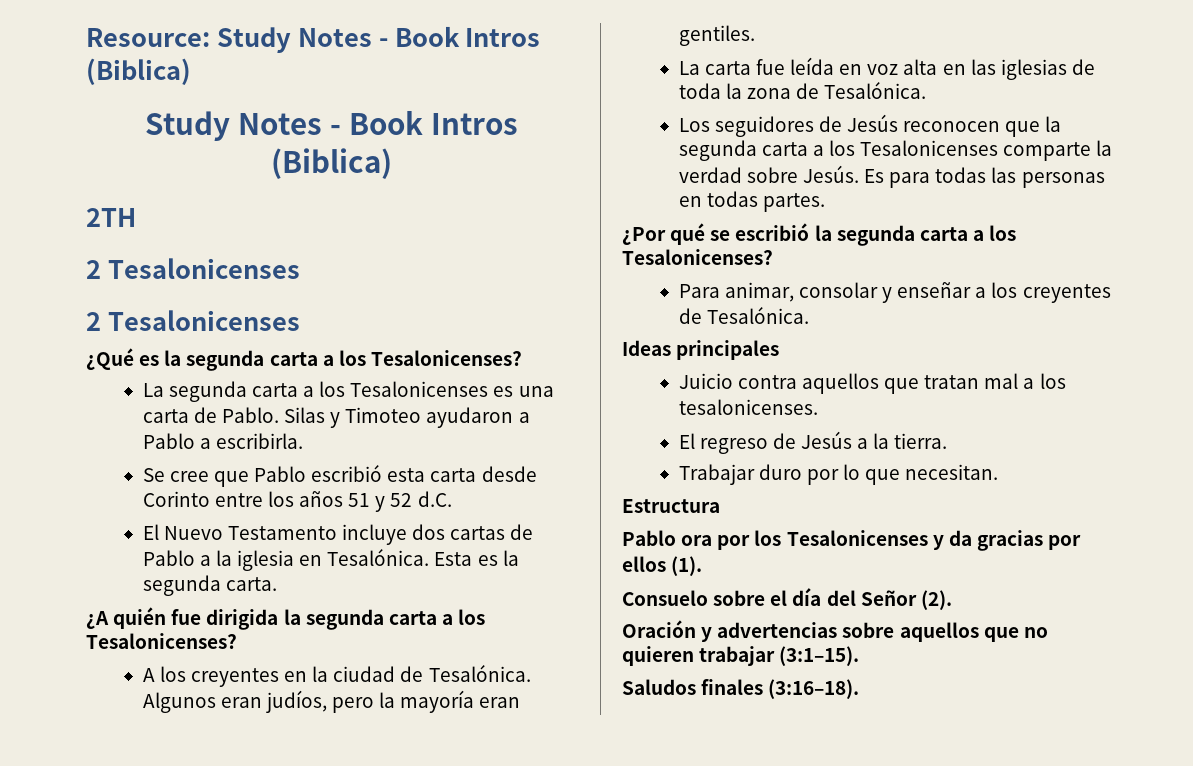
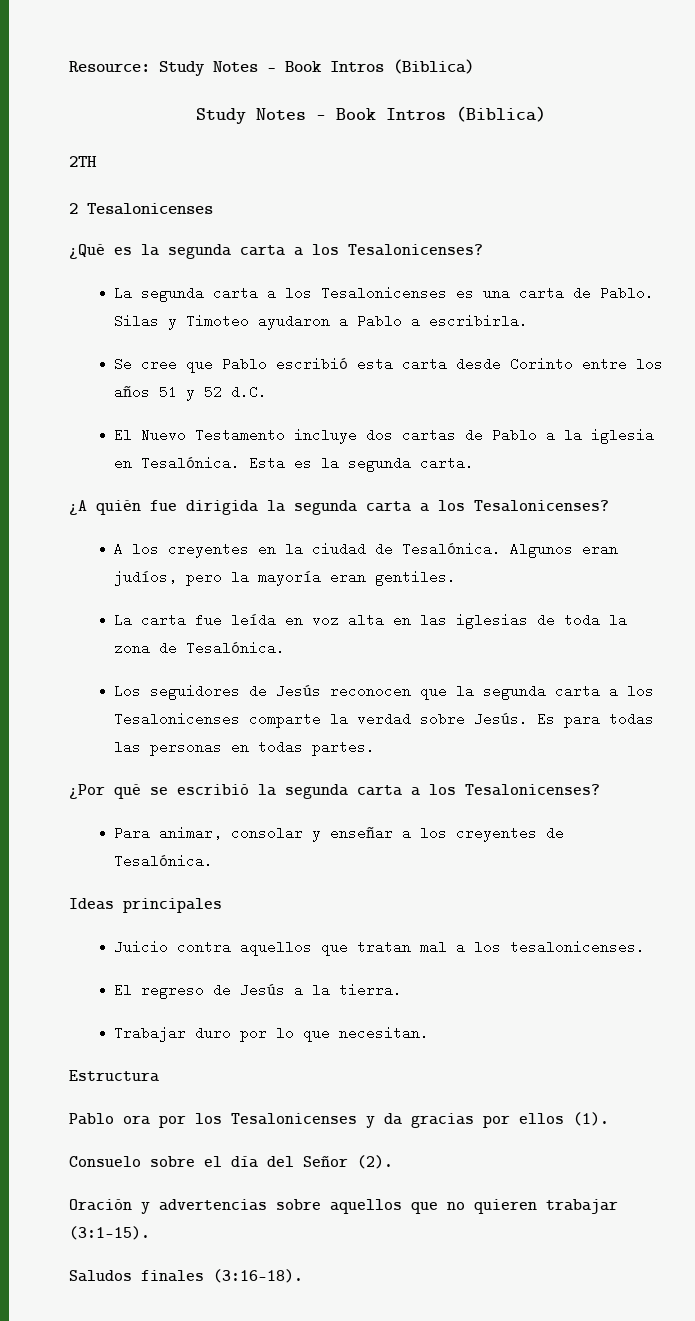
  2TH
- 2 Tesalonicenses

